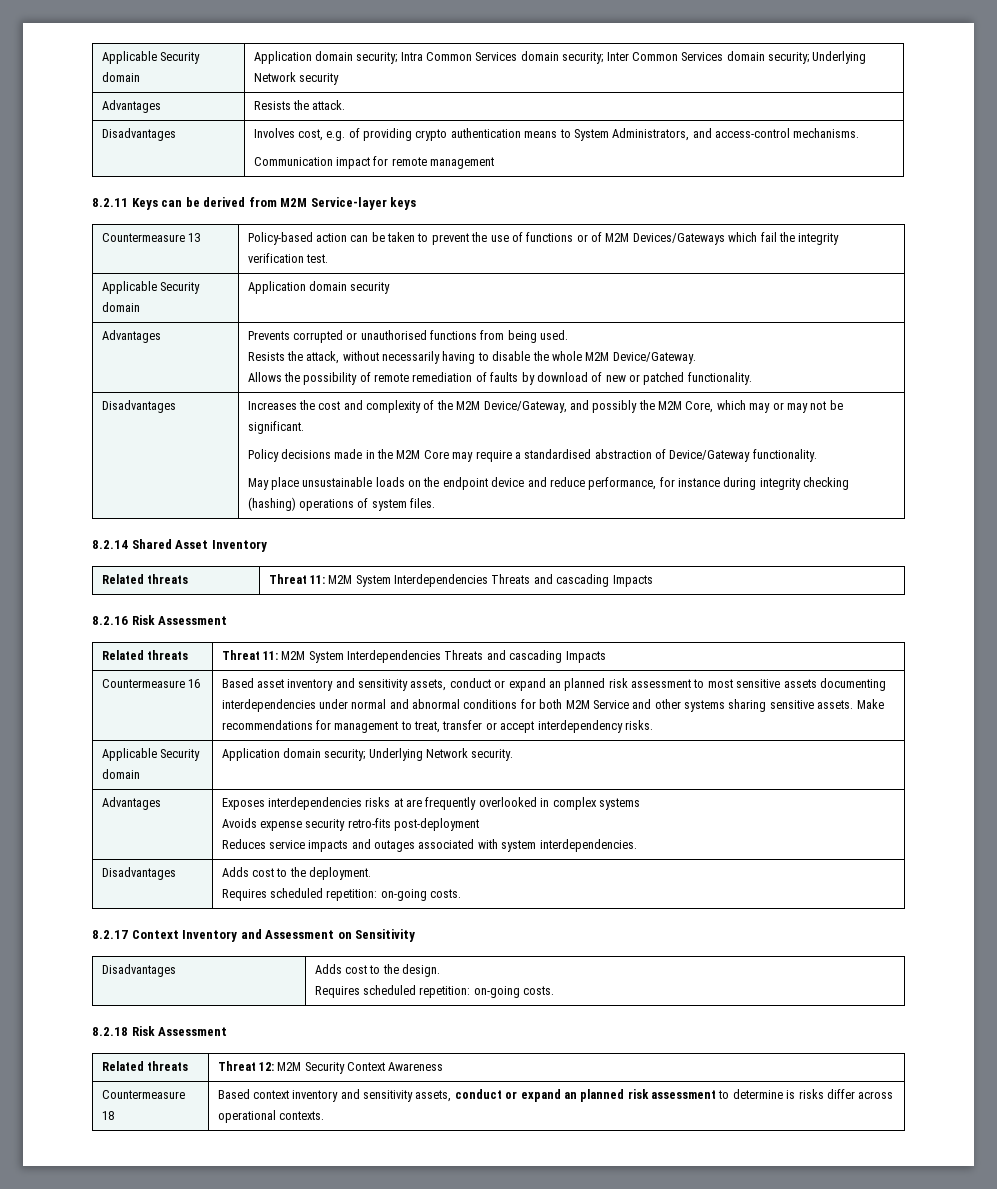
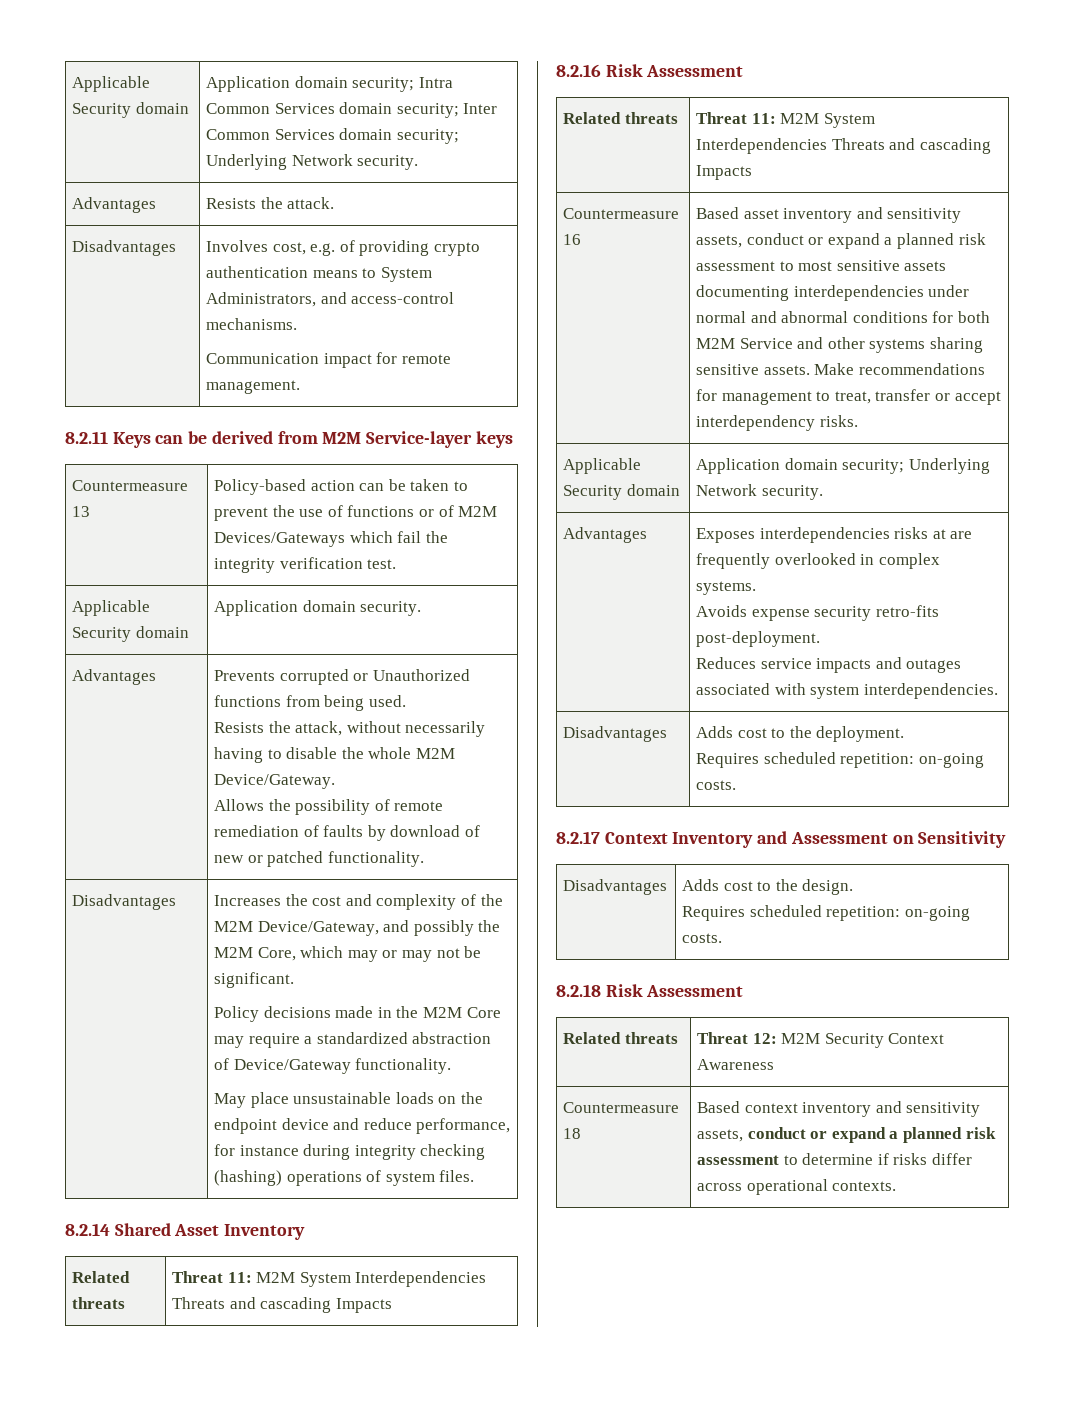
- Applicable Security domain | Application domain security; Intra Common Services domain security; Inter Common Services domain security; Underlying Network security
+ Applicable Security domain | Application domain security; Intra Common Services domain security; Inter Common Services domain security; Underlying Network security.
  Disadvantages | Involves cost, e.g. of providing crypto authentication means to System Administrators, and access-control mechanisms.
- Communication impact for remote management
+ Communication impact for remote management.
- Applicable Security domain | Application domain security
+ Applicable Security domain | Application domain security.
- Advantages | Prevents corrupted or unauthorised functions from being used.
+ Advantages | Prevents corrupted or Unauthorized functions from being used.
- Policy decisions made in the M2M Core may require a standardised abstraction of Device/Gateway functionality.
+ Policy decisions made in the M2M Core may require a standardized abstraction of Device/Gateway functionality.
- Based asset inventory and sensitivity assets, conduct or expand an planned risk assessment to most sensitive assets documenting interdependencies under normal and abnormal conditions for both M2M Service and other systems sharing sensitive assets.
+ Based asset inventory and sensitivity assets, conduct or expand a planned risk assessment to most sensitive assets documenting interdependencies under normal and abnormal conditions for both M2M Service and other systems sharing sensitive assets.
- Advantages | Exposes interdependencies risks at are frequently overlooked in complex systems
- Avoids expense security retro-fits post-deployment
+ Advantages | Exposes interdependencies risks at are frequently overlooked in complex systems.
+ Avoids expense security retro-fits post-deployment.
- Countermeasure 18 | Based context inventory and sensitivity assets, conduct or expand an planned risk assessment to determine is risks differ across operational contexts.
+ Countermeasure 18 | Based context inventory and sensitivity assets, conduct or expand a planned risk assessment to determine if risks differ across operational contexts.

